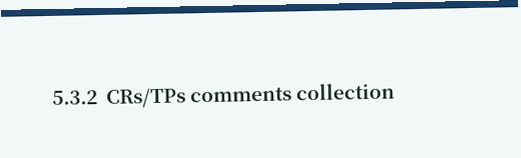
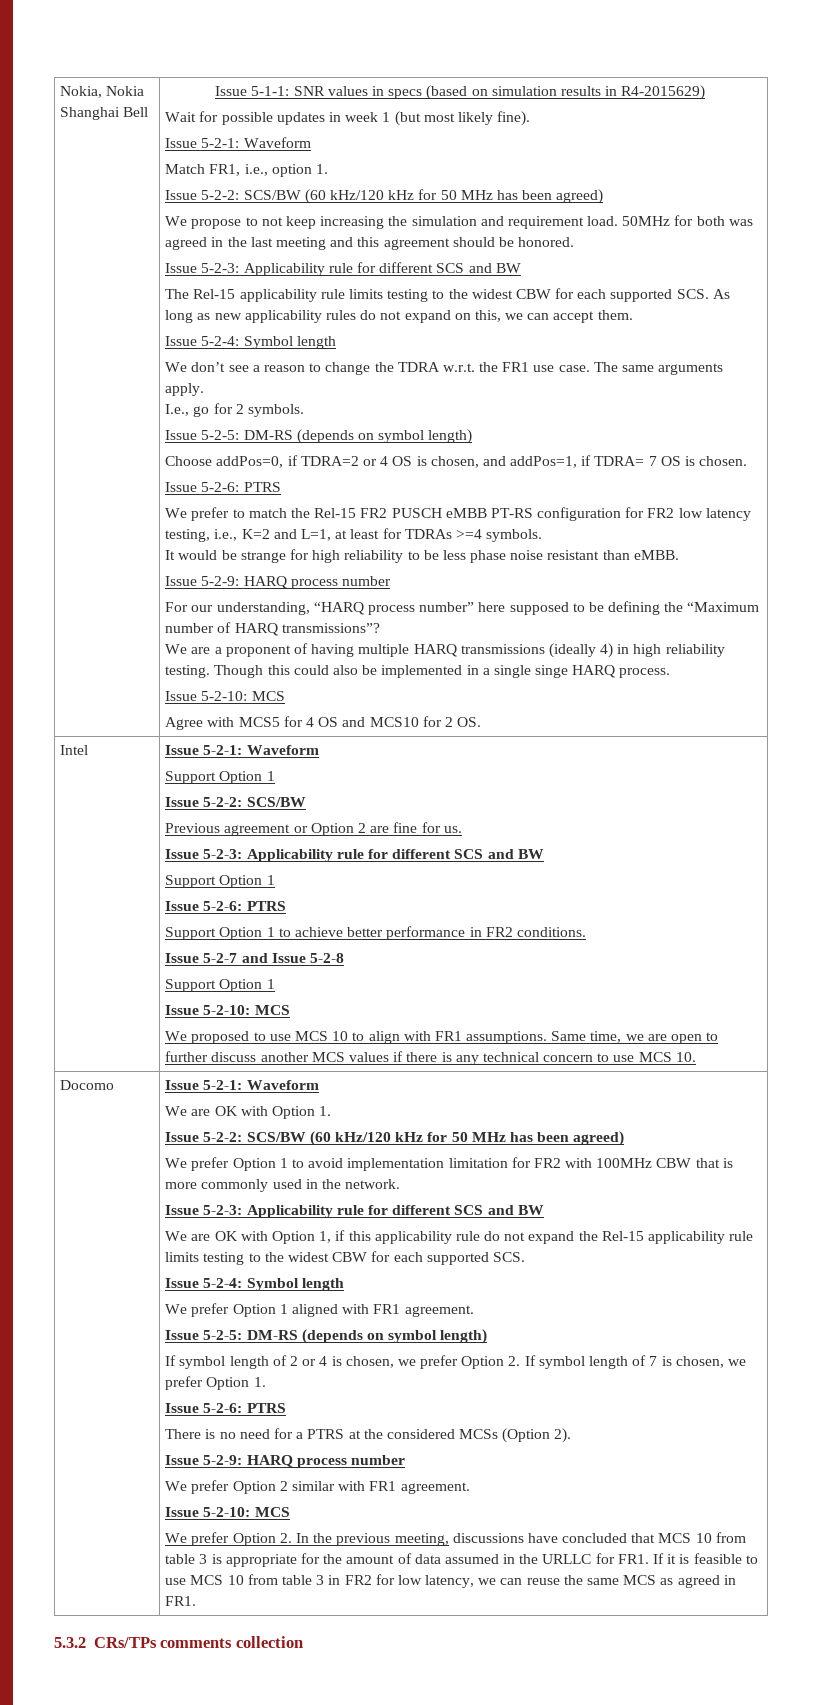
+ Nokia, Nokia Shanghai Bell | Issue 5-1-1: SNR values in specs (based on simulation results in R4-2015629)
+ Wait for possible updates in week 1 (but most likely fine).
+ Issue 5-2-1: Waveform
+ Match FR1, i.e., option 1.
+ Issue 5-2-2: SCS/BW (60 kHz/120 kHz for 50 MHz has been agreed)
+ We propose to not keep increasing the simulation and requirement load. 50MHz for both was agreed in the last meeting and this agreement should be honored.
+ Issue 5-2-3: Applicability rule for different SCS and BW
+ The Rel-15 applicability rule limits testing to the widest CBW for each supported SCS. As long as new applicability rules do not expand on this, we can accept them.
+ Issue 5-2-4: Symbol length
+ We don’t see a reason to change the TDRA w.r.t. the FR1 use case. The same arguments apply.
+ I.e., go for 2 symbols.
+ Issue 5-2-5: DM-RS (depends on symbol length)
+ Choose addPos=0, if TDRA=2 or 4 OS is chosen, and addPos=1, if TDRA= 7 OS is chosen.
+ Issue 5-2-6: PTRS
+ We prefer to match the Rel-15 FR2 PUSCH eMBB PT-RS configuration for FR2 low latency testing, i.e., K=2 and L=1, at least for TDRAs >=4 symbols.
+ It would be strange for high reliability to be less phase noise resistant than eMBB.
+ Issue 5-2-9: HARQ process number
+ For our understanding, “HARQ process number” here supposed to be defining the “Maximum number of HARQ transmissions”?
+ We are a proponent of having multiple HARQ transmissions (ideally 4) in high reliability testing. Though this could also be implemented in a single singe HARQ process.
+ Issue 5-2-10: MCS
+ Agree with MCS5 for 4 OS and MCS10 for 2 OS.
+ Intel | Issue 5-2-1: Waveform
+ Support Option 1
+ Issue 5-2-2: SCS/BW
+ Previous agreement or Option 2 are fine for us.
+ Issue 5-2-3: Applicability rule for different SCS and BW
+ Support Option 1
+ Issue 5-2-6: PTRS
+ Support Option 1 to achieve better performance in FR2 conditions.
+ Issue 5-2-7 and Issue 5-2-8
+ Support Option 1
+ Issue 5-2-10: MCS
+ We proposed to use MCS 10 to align with FR1 assumptions. Same time, we are open to further discuss another MCS values if there is any technical concern to use MCS 10.
+ Docomo | Issue 5-2-1: Waveform
+ We are OK with Option 1.
+ Issue 5-2-2: SCS/BW (60 kHz/120 kHz for 50 MHz has been agreed)
+ We prefer Option 1 to avoid implementation limitation for FR2 with 100MHz CBW that is more commonly used in the network.
+ Issue 5-2-3: Applicability rule for different SCS and BW
+ We are OK with Option 1, if this applicability rule do not expand the Rel-15 applicability rule limits testing to the widest CBW for each supported SCS.
+ Issue 5-2-4: Symbol length
+ We prefer Option 1 aligned with FR1 agreement.
+ Issue 5-2-5: DM-RS (depends on symbol length)
+ If symbol length of 2 or 4 is chosen, we prefer Option 2. If symbol length of 7 is chosen, we prefer Option 1.
+ Issue 5-2-6: PTRS
+ There is no need for a PTRS at the considered MCSs (Option 2).
+ Issue 5-2-9: HARQ process number
+ We prefer Option 2 similar with FR1 agreement.
+ Issue 5-2-10: MCS
+ We prefer Option 2. In the previous meeting, discussions have concluded that MCS 10 from table 3 is appropriate for the amount of data assumed in the URLLC for FR1. If it is feasible to use MCS 10 from table 3 in FR2 for low latency, we can reuse the same MCS as agreed in FR1.

